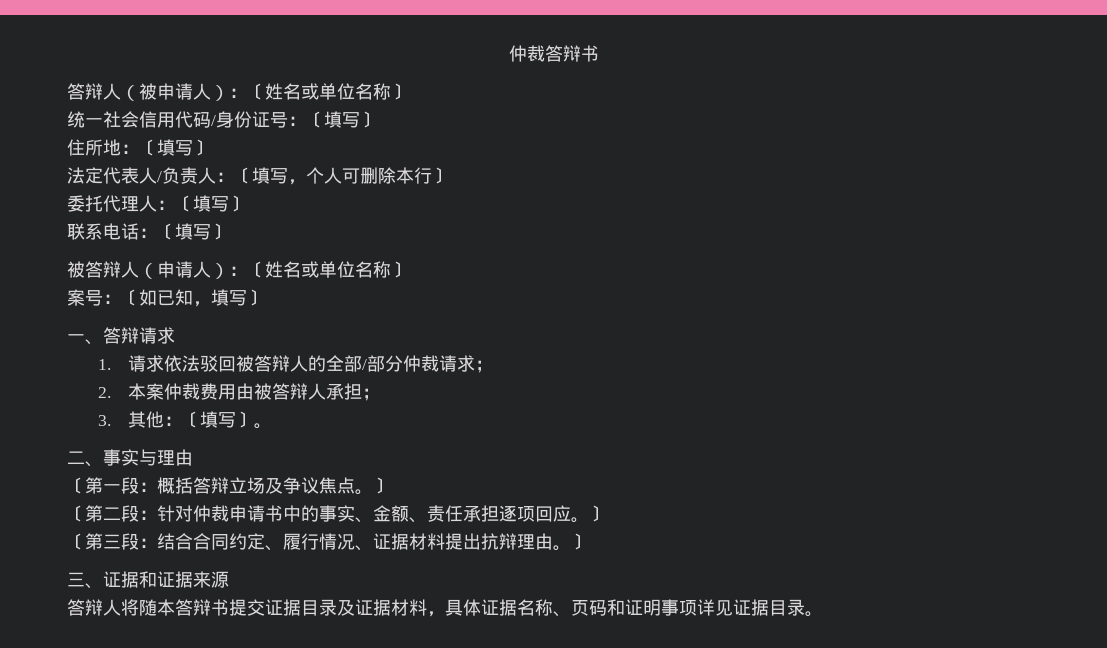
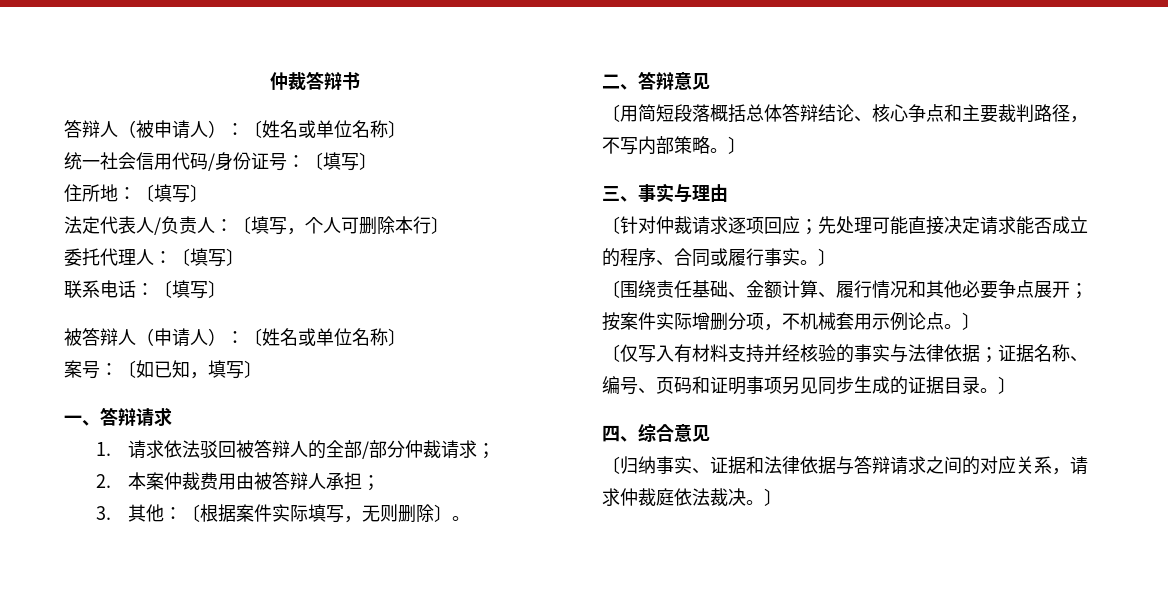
- 3.其他：〔填写〕。
- 二、事实与理由
- 〔第一段：概括答辩立场及争议焦点。〕
- 〔第二段：针对仲裁申请书中的事实、金额、责任承担逐项回应。〕
- 〔第三段：结合合同约定、履行情况、证据材料提出抗辩理由。〕
- 三、证据和证据来源
- 答辩人将随本答辩书提交证据目录及证据材料，具体证据名称、页码和证明事项详见证据目录。
+ 3.其他：〔根据案件实际填写，无则删除〕。
+ 二、答辩意见
+ 〔用简短段落概括总体答辩结论、核心争点和主要裁判路径，不写内部策略。〕
+ 三、事实与理由
+ 〔针对仲裁请求逐项回应；先处理可能直接决定请求能否成立的程序、合同或履行事实。〕
+ 〔围绕责任基础、金额计算、履行情况和其他必要争点展开；按案件实际增删分项，不机械套用示例论点。〕
+ 〔仅写入有材料支持并经核验的事实与法律依据；证据名称、编号、页码和证明事项另见同步生成的证据目录。〕
+ 四、综合意见
+ 〔归纳事实、证据和法律依据与答辩请求之间的对应关系，请求仲裁庭依法裁决。〕

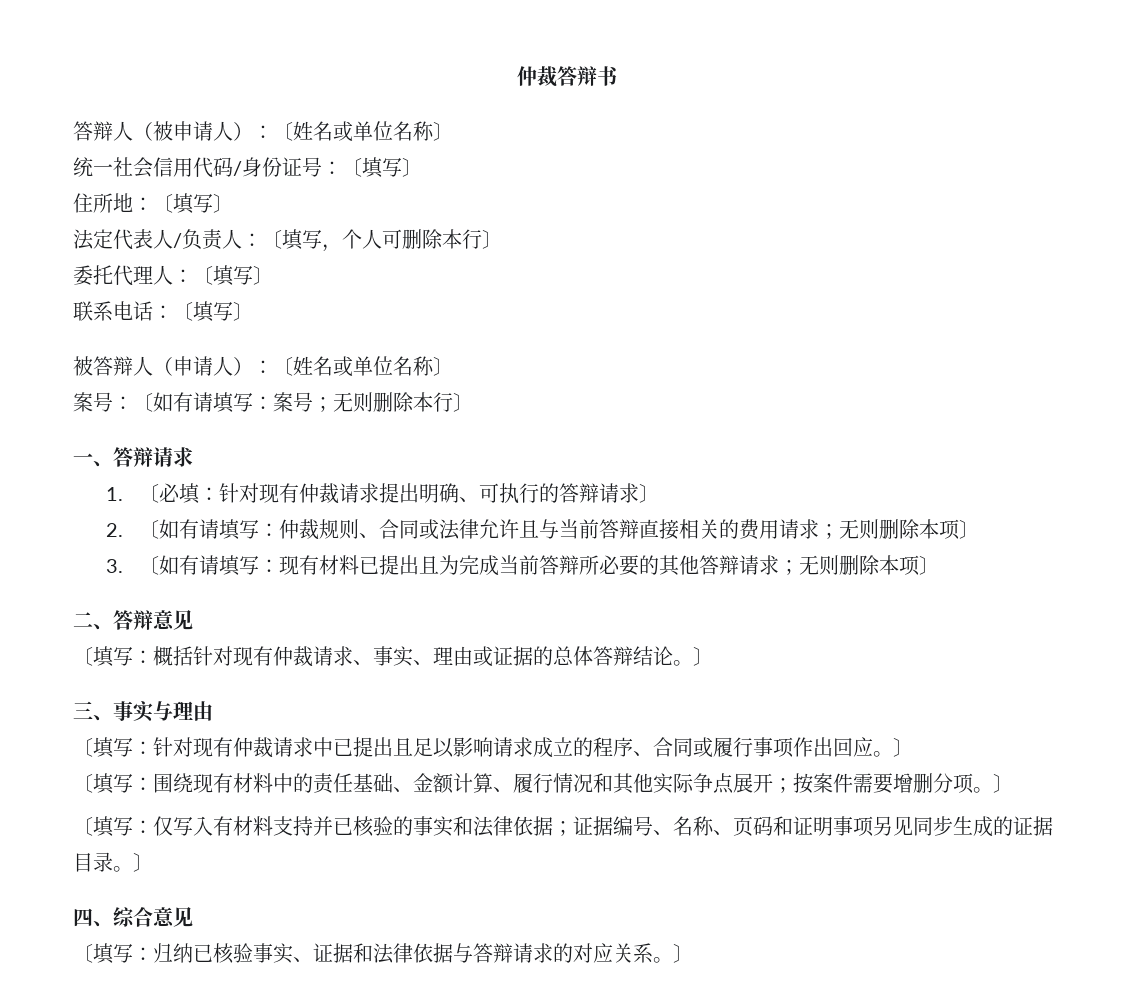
- 案号：〔如已知，填写〕
+ 案号：〔如有请填写：案号；无则删除本行〕
- 1.请求依法驳回被答辩人的全部/部分仲裁请求；
- 2.本案仲裁费用由被答辩人承担；
- 3.其他：〔根据案件实际填写，无则删除〕。
+ 1.〔必填：针对现有仲裁请求提出明确、可执行的答辩请求〕
+ 2.〔如有请填写：仲裁规则、合同或法律允许且与当前答辩直接相关的费用请求；无则删除本项〕
+ 3.〔如有请填写：现有材料已提出且为完成当前答辩所必要的其他答辩请求；无则删除本项〕
  二、答辩意见
- 〔用简短段落概括总体答辩结论、核心争点和主要裁判路径，不写内部策略。
+ 〔填写：概括针对现有仲裁请求、事实、理由或证据的总体答辩结论。
- 〔针对仲裁请求逐项回应；先处理可能直接决定请求能否成立的程序、合同或履行事实。〕
- 〔围绕责任基础、金额计算、履行情况和其他必要争点展开；按案件实际增删分项，不机械套用示例论点。〕
- 〔仅写入有材料支持并经核验的事实与法律依据；证据名称、编号、页码和证明事项另见同步生成的证据目录。
+ 〔填写：针对现有仲裁请求中已提出且足以影响请求成立的程序、合同或履行事项作出回应。〕
+ 〔填写：围绕现有材料中的责任基础、金额计算、履行情况和其他实际争点展开；按案件需要增删分项。〕
+ 〔填写：仅写入有材料支持并已核验的事实和法律依据；证据编号、名称、页码和证明事项另见同步生成的证据目录。
- 〔归纳事实、证据和法律依据与答辩请求之间的对应关系，请求仲裁庭依法裁决。
+ 〔填写：归纳已核验事实、证据和法律依据与答辩请求的对应关系。

